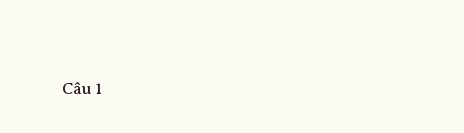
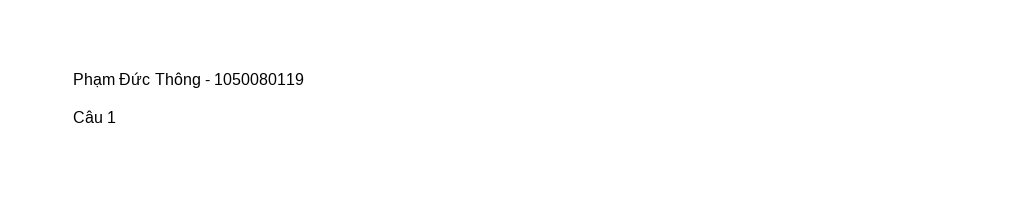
+ Phạm Đức Thông - 1050080119

